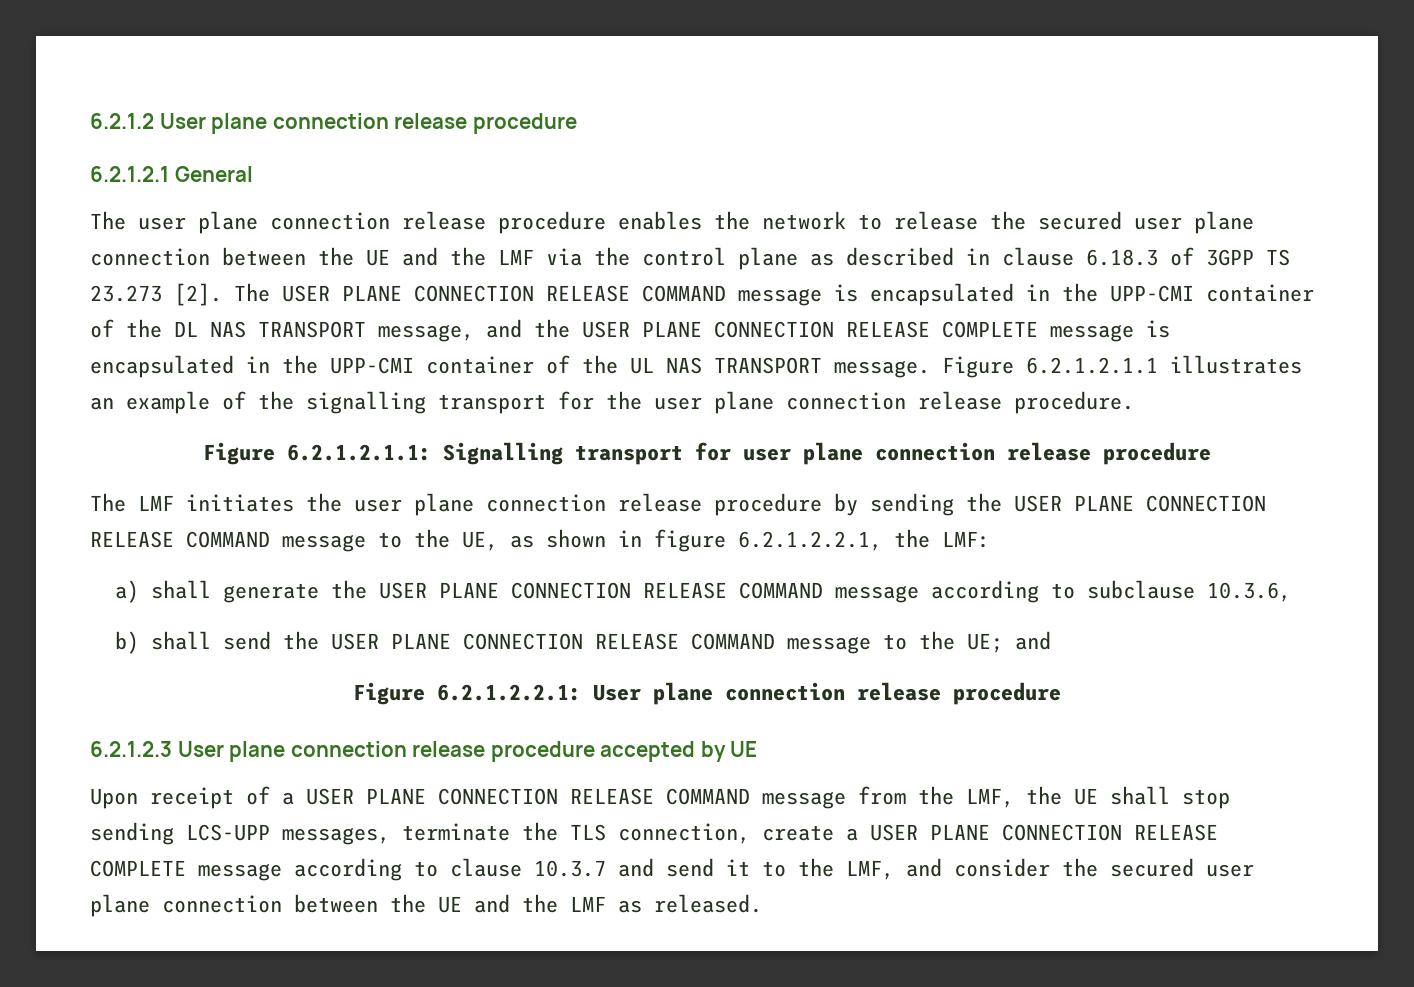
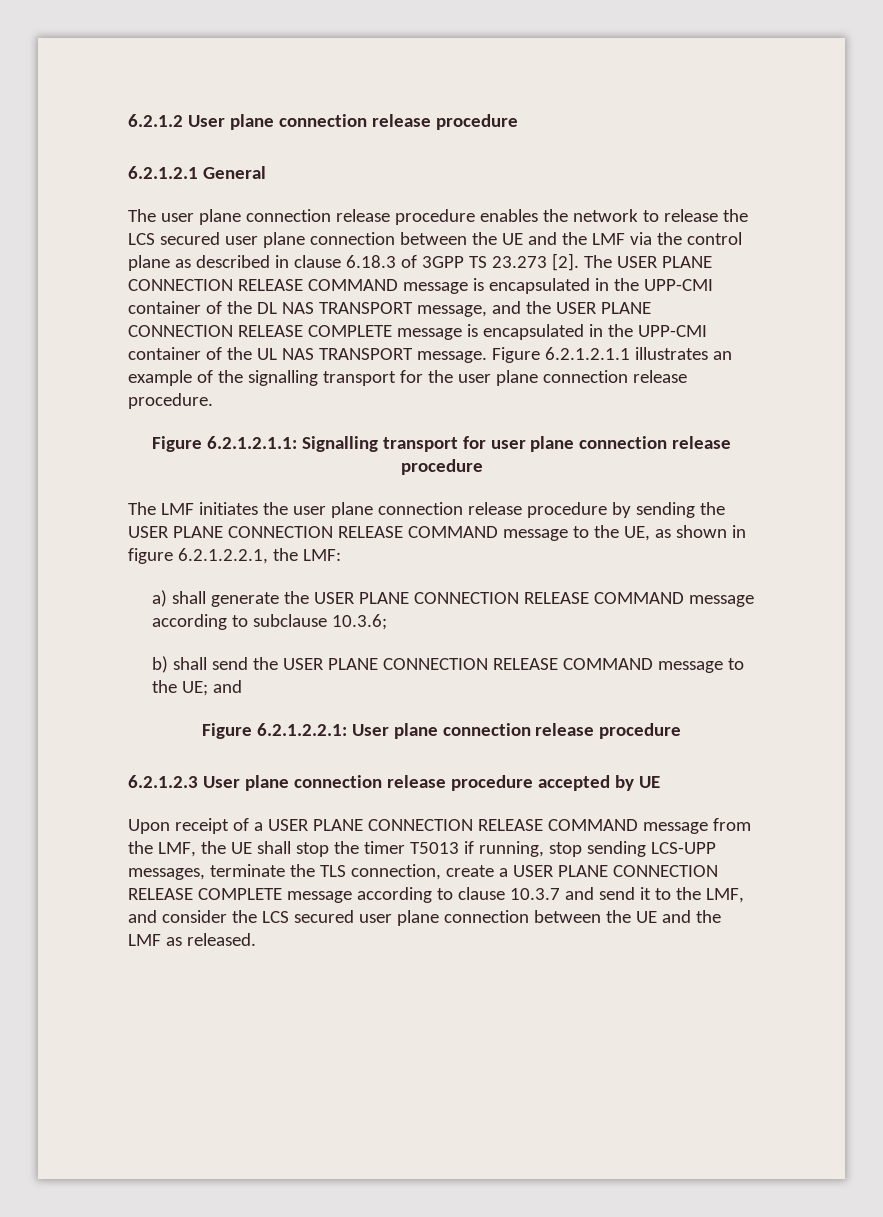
- The user plane connection release procedure enables the network to release the secured user plane connection between the UE and the LMF via the control plane as described in clause 6.18.3 of 3GPP TS 23.273 [2].
+ The user plane connection release procedure enables the network to release the LCS secured user plane connection between the UE and the LMF via the control plane as described in clause 6.18.3 of 3GPP TS 23.273 [2].
- a) shall generate the USER PLANE CONNECTION RELEASE COMMAND message according to subclause 10.3.6,
+ a) shall generate the USER PLANE CONNECTION RELEASE COMMAND message according to subclause 10.3.6;
- Upon receipt of a USER PLANE CONNECTION RELEASE COMMAND message from the LMF, the UE shall stop sending LCS-UPP messages, terminate the TLS connection, create a USER PLANE CONNECTION RELEASE COMPLETE message according to clause 10.3.7 and send it to the LMF, and consider the secured user plane connection between the UE and the LMF as released.
+ Upon receipt of a USER PLANE CONNECTION RELEASE COMMAND message from the LMF, the UE shall stop the timer T5013 if running, stop sending LCS-UPP messages, terminate the TLS connection, create a USER PLANE CONNECTION RELEASE COMPLETE message according to clause 10.3.7 and send it to the LMF, and consider the LCS secured user plane connection between the UE and the LMF as released.

